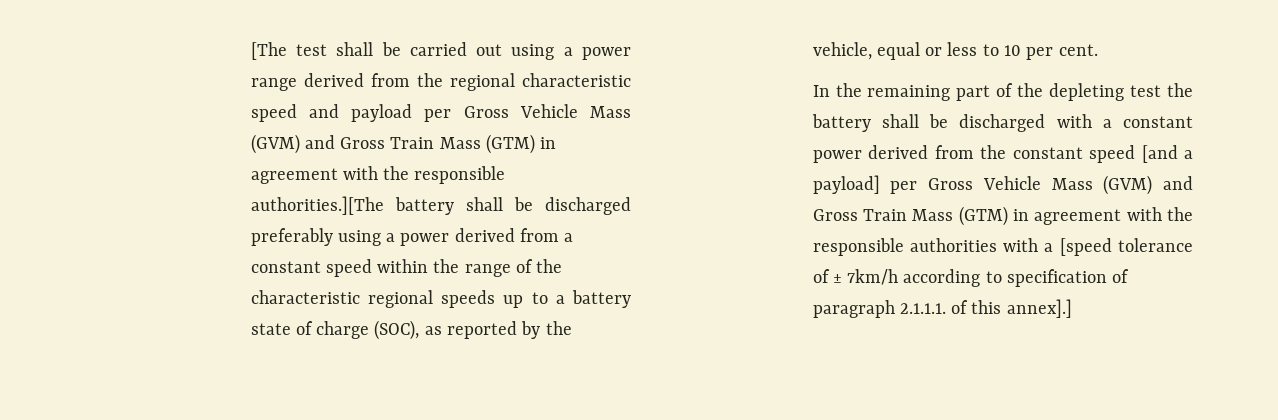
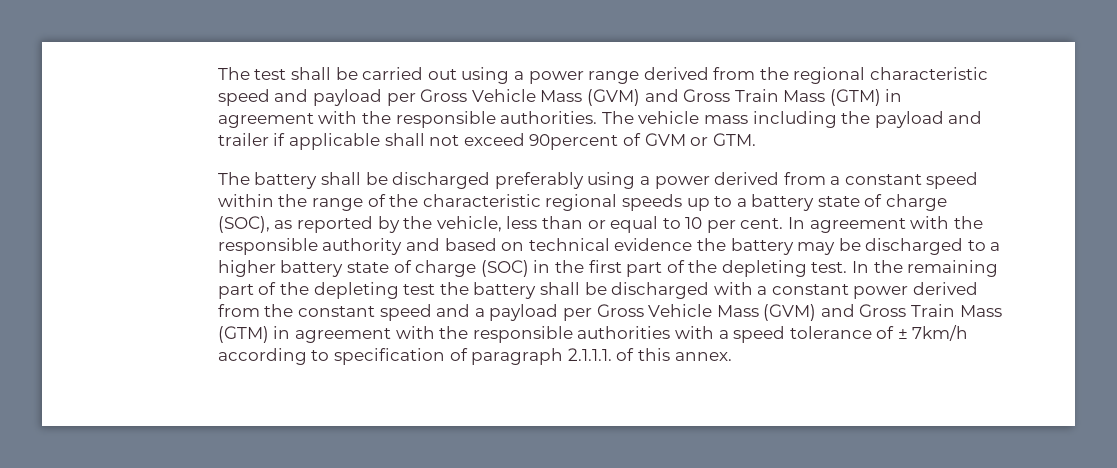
- [The test shall be carried out using a power range derived from the regional characteristic speed and payload per Gross Vehicle Mass (GVM) and Gross Train Mass (GTM) in agreement with the responsible authorities.][The battery shall be discharged preferably using a power derived from a constant speed within the range of the characteristic regional speeds up to a battery state of charge (SOC), as reported by the vehicle, equal or less to 10 per cent.
- In the remaining part of the depleting test the battery shall be discharged with a constant power derived from the constant speed [and a payload] per Gross Vehicle Mass (GVM) and Gross Train Mass (GTM) in agreement with the responsible authorities with a [speed tolerance of ± 7km/h according to specification of paragraph 2.1.1.1. of this annex].]
+ The test shall be carried out using a power range derived from the regional characteristic speed and payload per Gross Vehicle Mass (GVM) and Gross Train Mass (GTM) in agreement with the responsible authorities. The vehicle mass including the payload and trailer if applicable shall not exceed 90percent of GVM or GTM.
+ The battery shall be discharged preferably using a power derived from a constant speed within the range of the characteristic regional speeds up to a battery state of charge (SOC), as reported by the vehicle, less than or equal to 10 per cent. In agreement with the responsible authority and based on technical evidence the battery may be discharged to a higher battery state of charge (SOC) in the first part of the depleting test. In the remaining part of the depleting test the battery shall be discharged with a constant power derived from the constant speed and a payload per Gross Vehicle Mass (GVM) and Gross Train Mass (GTM) in agreement with the responsible authorities with a speed tolerance of ± 7km/h according to specification of paragraph 2.1.1.1. of this annex.

